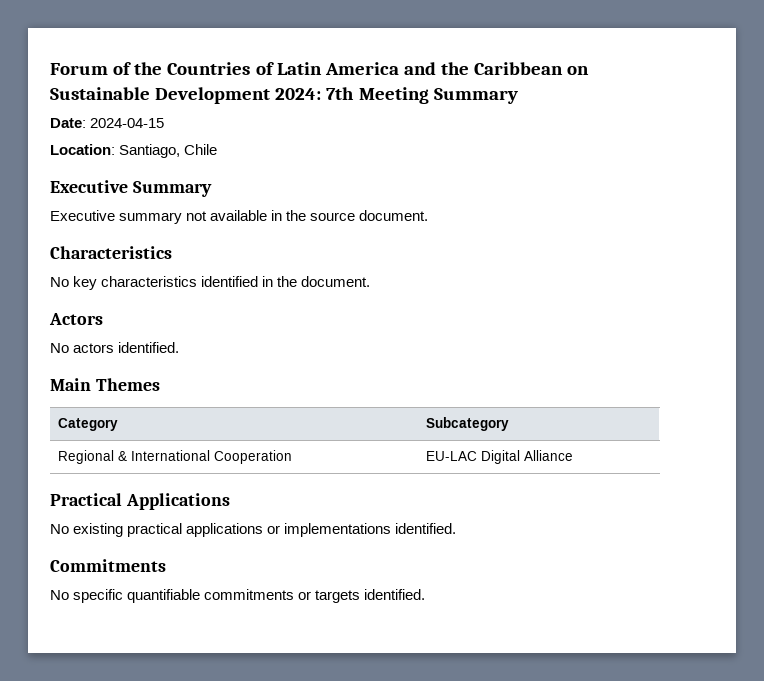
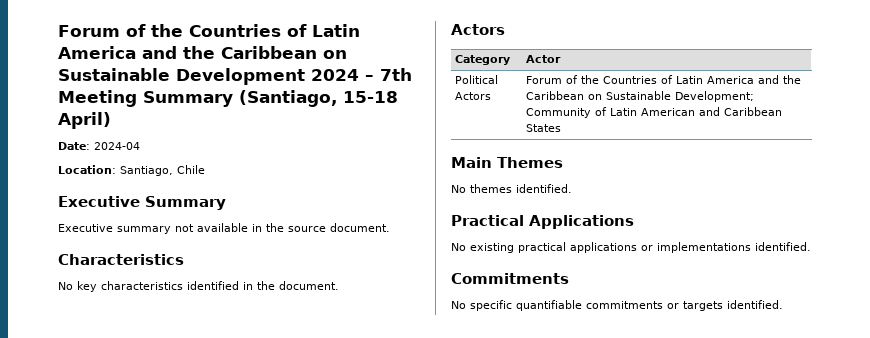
- Forum of the Countries of Latin America and the Caribbean on Sustainable Development 2024: 7th Meeting Summary
+ Forum of the Countries of Latin America and the Caribbean on Sustainable Development 2024 – 7th Meeting Summary (Santiago, 15-18 April)
- Date: 2024-04-15
+ Date: 2024-04
- No actors identified.
+ Category | Actor
+ Political Actors | Forum of the Countries of Latin America and the Caribbean on Sustainable Development; Community of Latin American and Caribbean States
  Main Themes
- Category | Subcategory
- Regional & International Cooperation | EU-LAC Digital Alliance
+ No themes identified.

